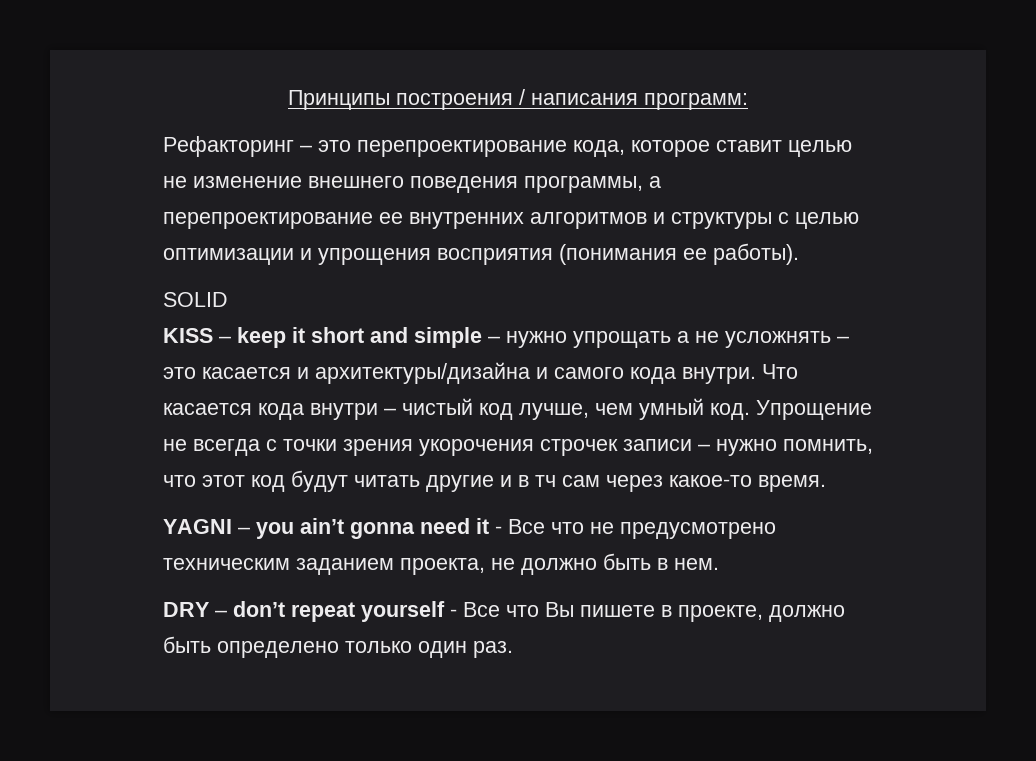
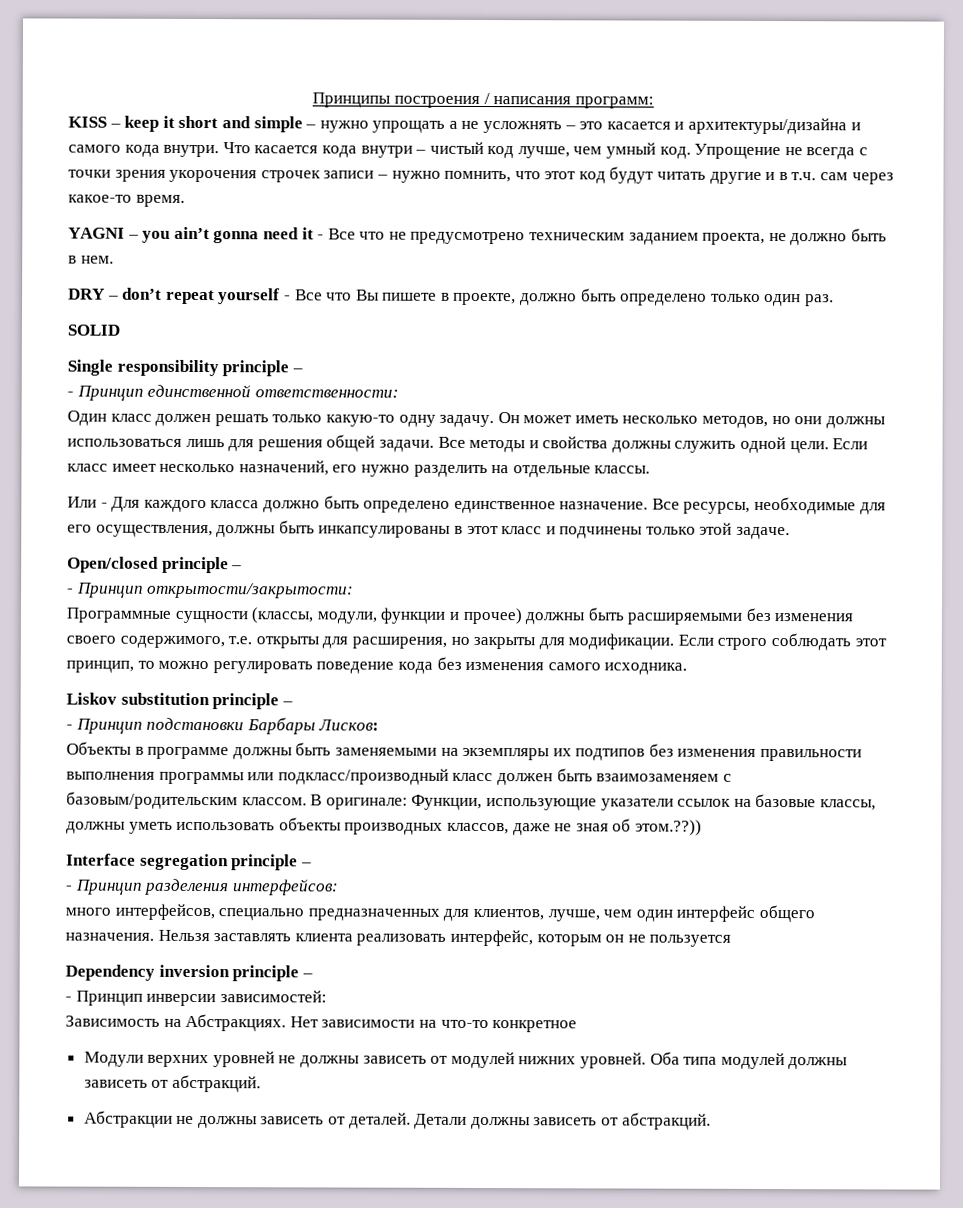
- Рефакторинг – это перепроектирование кода, которое ставит целью не изменение внешнего поведения программы, а перепроектирование ее внутренних алгоритмов и структуры с целью оптимизации и упрощения восприятия (понимания ее работы).
- SOLID
- Упрощение не всегда с точки зрения укорочения строчек записи – нужно помнить, что этот код будут читать другие и в тч сам через какое-то время.
+ Упрощение не всегда с точки зрения укорочения строчек записи – нужно помнить, что этот код будут читать другие и в т.ч. сам через какое-то время.
+ SOLID
+ Single responsibility principle –
+ - Принцип единственной ответственности:
+ Один класс должен решать только какую-то одну задачу. Он может иметь несколько методов, но они должны использоваться лишь для решения общей задачи. Все методы и свойства должны служить одной цели. Если класс имеет несколько назначений, его нужно разделить на отдельные классы.
+ Или - Для каждого класса должно быть определено единственное назначение. Все ресурсы, необходимые для его осуществления, должны быть инкапсулированы в этот класс и подчинены только этой задаче.
+ Open/closed principle –
+ - Принцип открытости/закрытости:
+ Программные сущности (классы, модули, функции и прочее) должны быть расширяемыми без изменения своего содержимого, т.е. открыты для расширения, но закрыты для модификации. Если строго соблюдать этот принцип, то можно регулировать поведение кода без изменения самого исходника.
+ Liskov substitution principle –
+ - Принцип подстановки Барбары Лисков:
+ Объекты в программе должны быть заменяемыми на экземпляры их подтипов без изменения правильности выполнения программы или подкласс/производный класс должен быть взаимозаменяем с базовым/родительским классом. В оригинале: Функции, использующие указатели ссылок на базовые классы, должны уметь использовать объекты производных классов, даже не зная об этом.??))
+ Interface segregation principle –
+ - Принцип разделения интерфейсов:
+ много интерфейсов, специально предназначенных для клиентов, лучше, чем один интерфейс общего назначения. Нельзя заставлять клиента реализовать интерфейс, которым он не пользуется
+ Dependency inversion principle –
+ - Принцип инверсии зависимостей:
+ Зависимость на Абстракциях. Нет зависимости на что-то конкретное
+ Модули верхних уровней не должны зависеть от модулей нижних уровней. Оба типа модулей должны зависеть от абстракций.
+ Абстракции не должны зависеть от деталей. Детали должны зависеть от абстракций.

